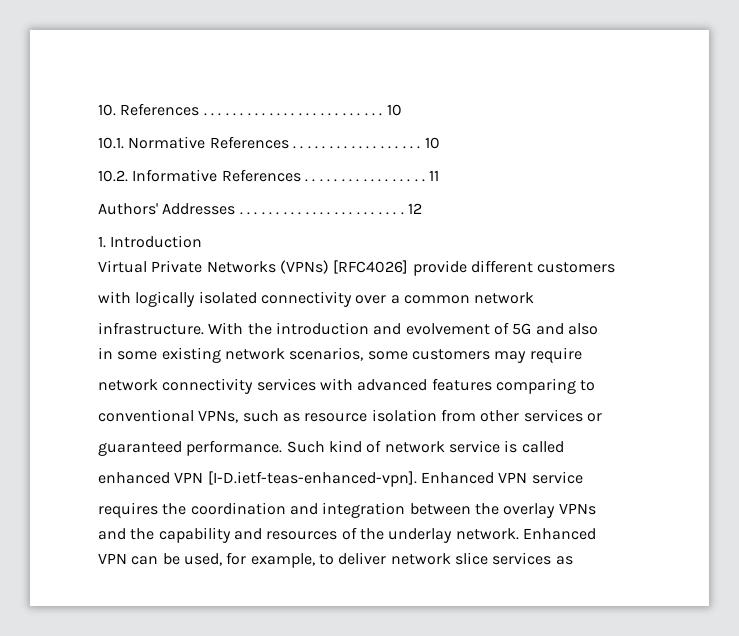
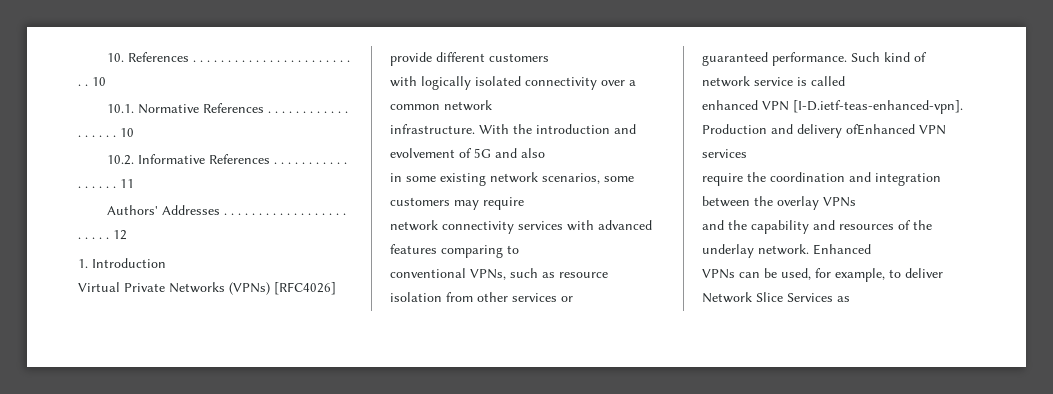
- enhanced VPN [I-D.ietf-teas-enhanced-vpn]. Enhanced VPN service
- requires the coordination and integration between the overlay VPNs
+ enhanced VPN [I-D.ietf-teas-enhanced-vpn]. Production and delivery ofEnhanced VPN services
+ require the coordination and integration between the overlay VPNs
- VPN can be used, for example, to deliver network slice services as
+ VPNs can be used, for example, to deliver Network Slice Services as

